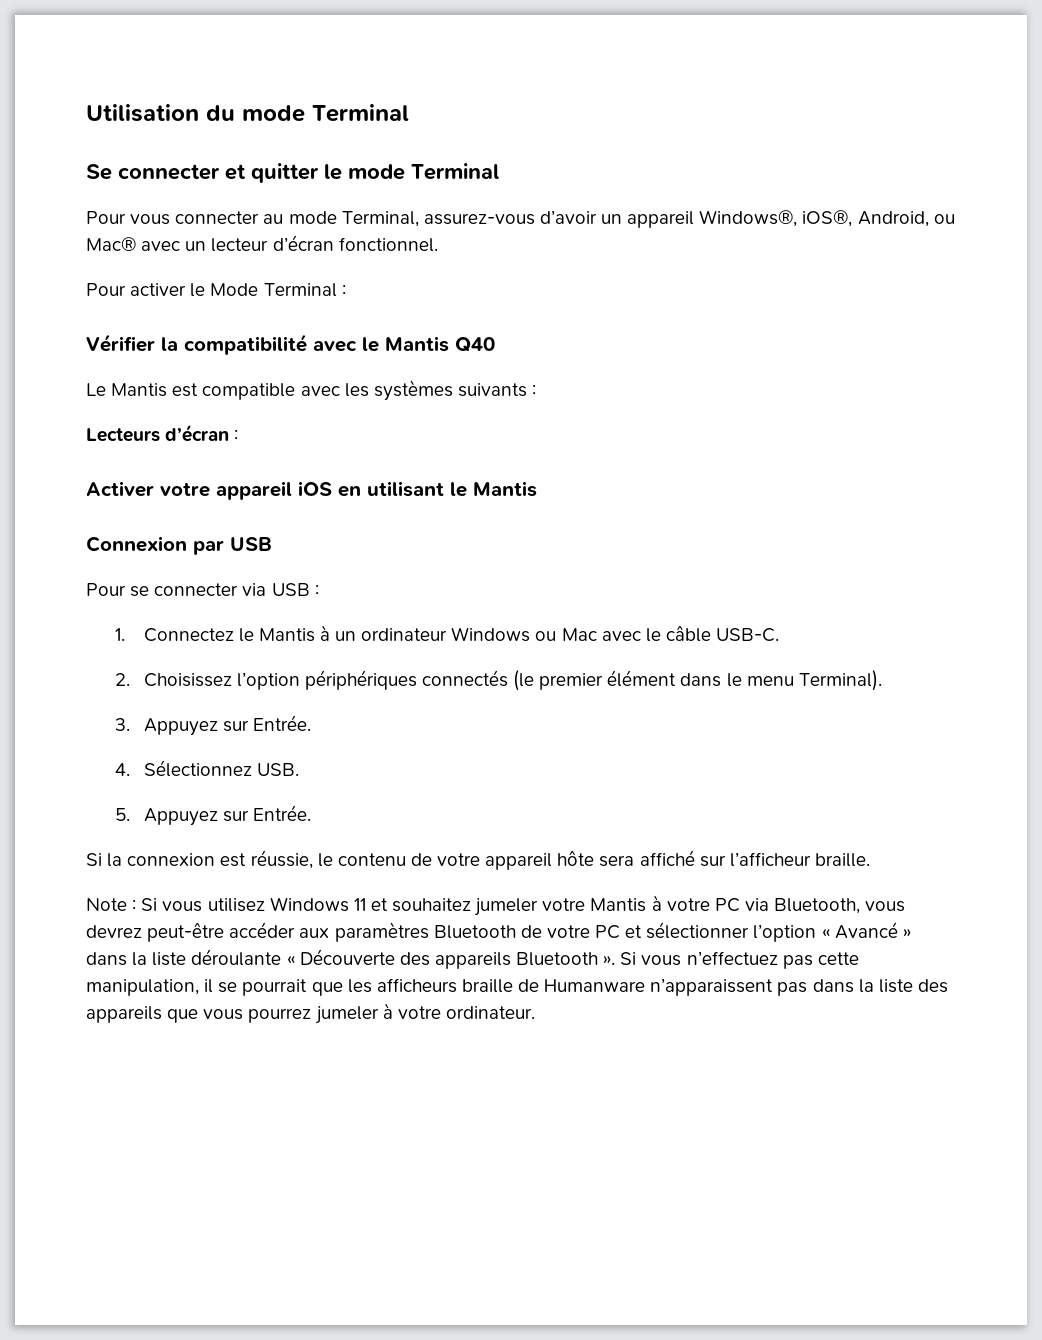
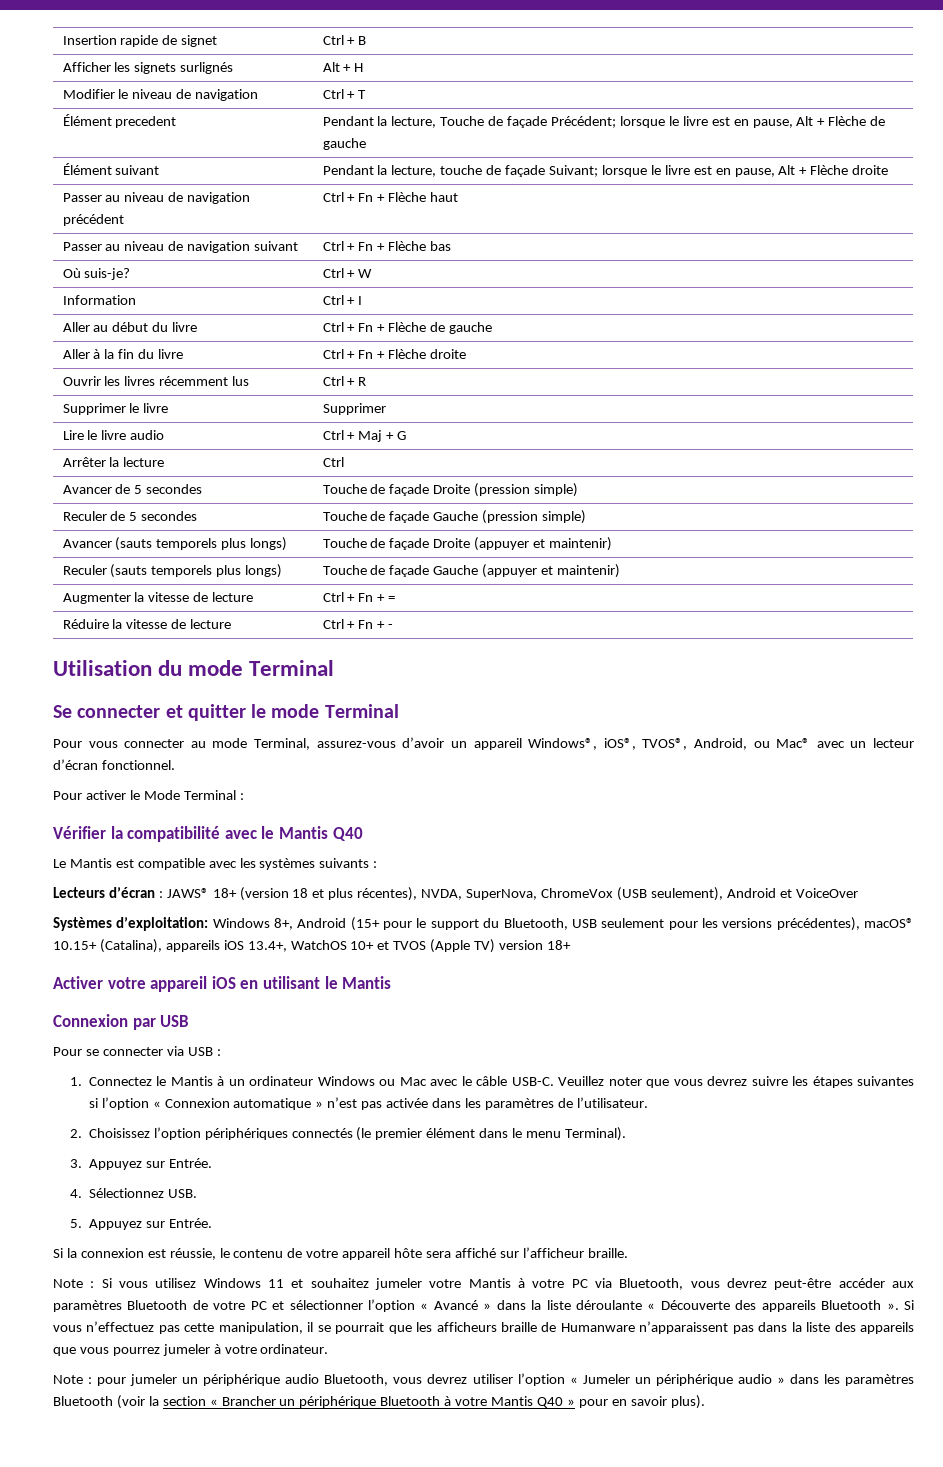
+ Insertion rapide de signet | Ctrl + B
+ Afficher les signets surlignés | Alt + H
+ Modifier le niveau de navigation | Ctrl + T
+ Élément precedent | Pendant la lecture, Touche de façade Précédent; lorsque le livre est en pause, Alt + Flèche de gauche
+ Élément suivant | Pendant la lecture, touche de façade Suivant; lorsque le livre est en pause, Alt + Flèche droite
+ Passer au niveau de navigation précédent | Ctrl + Fn + Flèche haut
+ Passer au niveau de navigation suivant | Ctrl + Fn + Flèche bas
+ Où suis-je? | Ctrl + W
+ Information | Ctrl + I
+ Aller au début du livre | Ctrl + Fn + Flèche de gauche
+ Aller à la fin du livre | Ctrl + Fn + Flèche droite
+ Ouvrir les livres récemment lus | Ctrl + R
+ Supprimer le livre | Supprimer
+ Lire le livre audio | Ctrl + Maj + G
+ Arrêter la lecture | Ctrl
+ Avancer de 5 secondes | Touche de façade Droite (pression simple)
+ Reculer de 5 secondes | Touche de façade Gauche (pression simple)
+ Avancer (sauts temporels plus longs) | Touche de façade Droite (appuyer et maintenir)
+ Reculer (sauts temporels plus longs) | Touche de façade Gauche (appuyer et maintenir)
+ Augmenter la vitesse de lecture | Ctrl + Fn + =
+ Réduire la vitesse de lecture | Ctrl + Fn + -
- Pour vous connecter au mode Terminal, assurez-vous d’avoir un appareil Windows®, iOS®, Android, ou Mac® avec un lecteur d’écran fonctionnel.
+ Pour vous connecter au mode Terminal, assurez-vous d’avoir un appareil Windows®, iOS®, TVOS®, Android, ou Mac® avec un lecteur d’écran fonctionnel.
- Lecteurs d’écran :
+ Lecteurs d’écran : JAWS® 18+ (version 18 et plus récentes), NVDA, SuperNova, ChromeVox (USB seulement), Android et VoiceOver
+ Systèmes d’exploitation: Windows 8+, Android (15+ pour le support du Bluetooth, USB seulement pour les versions précédentes), macOS® 10.15+ (Catalina), appareils iOS 13.4+, WatchOS 10+ et TVOS (Apple TV) version 18+
+ Veuillez noter que vous devrez suivre les étapes suivantes si l’option « Connexion automatique » n’est pas activée dans les paramètres de l’utilisateur.
+ Note : pour jumeler un périphérique audio Bluetooth, vous devrez utiliser l’option « Jumeler un périphérique audio » dans les paramètres Bluetooth (voir la section « Brancher un périphérique Bluetooth à votre Mantis Q40 » pour en savoir plus).

